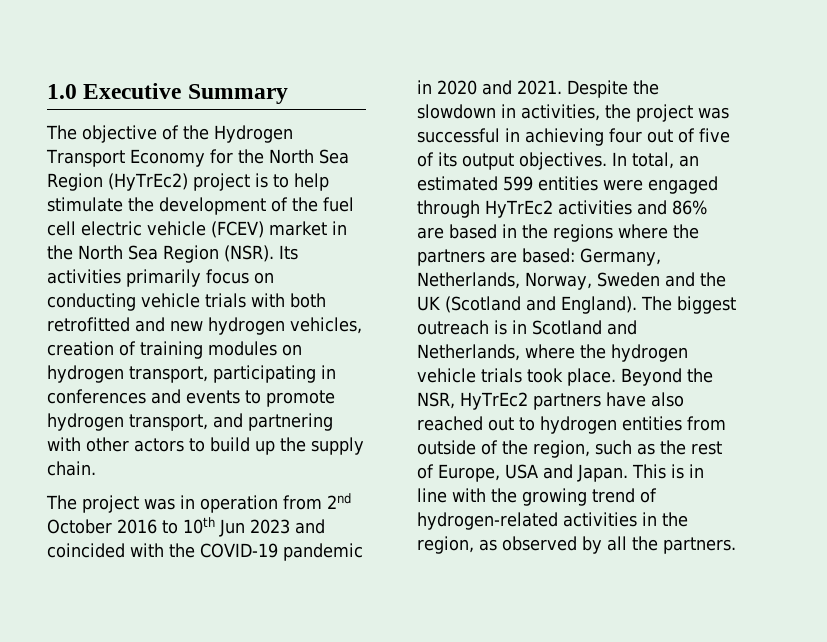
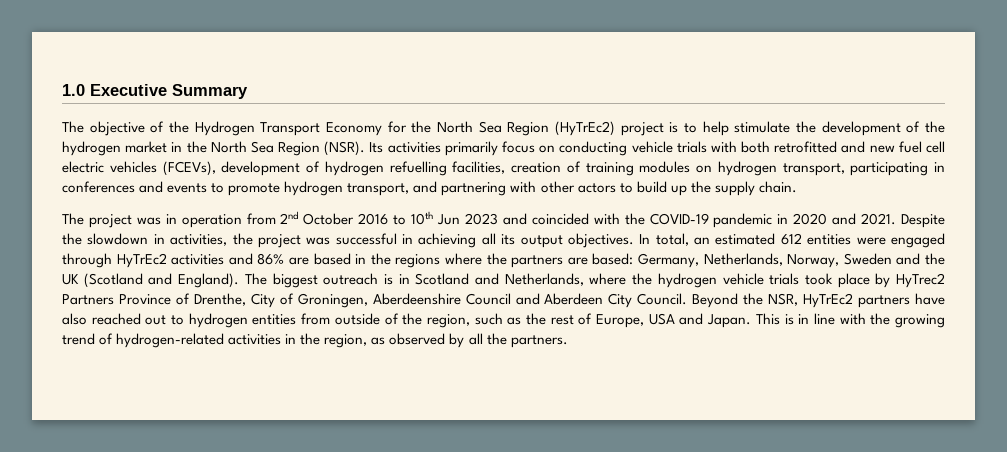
- The objective of the Hydrogen Transport Economy for the North Sea Region (HyTrEc2) project is to help stimulate the development of the fuel cell electric vehicle (FCEV) market in the North Sea Region (NSR).
+ The objective of the Hydrogen Transport Economy for the North Sea Region (HyTrEc2) project is to help stimulate the development of the hydrogen market in the North Sea Region (NSR).
- Its activities primarily focus on conducting vehicle trials with both retrofitted and new hydrogen vehicles, creation of training modules on hydrogen transport, participating in conferences and events to promote hydrogen transport, and partnering with other actors to build up the supply chain.
+ Its activities primarily focus on conducting vehicle trials with both retrofitted and new fuel cell electric vehicles (FCEVs), development of hydrogen refuelling facilities, creation of training modules on hydrogen transport, participating in conferences and events to promote hydrogen transport, and partnering with other actors to build up the supply chain.
- Despite the slowdown in activities, the project was successful in achieving four out of five of its output objectives.
+ Despite the slowdown in activities, the project was successful in achieving all its output objectives.
- In total, an estimated 599 entities were engaged through HyTrEc2 activities and 86% are based in the regions where the partners are based: Germany, Netherlands, Norway, Sweden and the UK (Scotland and England).
+ In total, an estimated 612 entities were engaged through HyTrEc2 activities and 86% are based in the regions where the partners are based: Germany, Netherlands, Norway, Sweden and the UK (Scotland and England).
- The biggest outreach is in Scotland and Netherlands, where the hydrogen vehicle trials took place.
+ The biggest outreach is in Scotland and Netherlands, where the hydrogen vehicle trials took place by HyTrec2 Partners Province of Drenthe, City of Groningen, Aberdeenshire Council and Aberdeen City Council.

